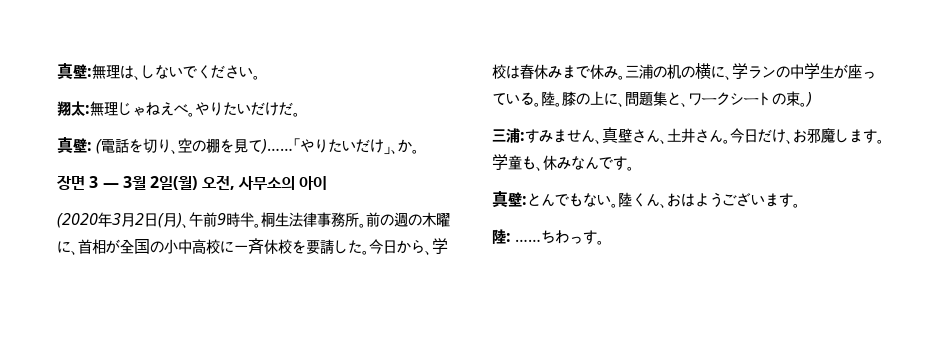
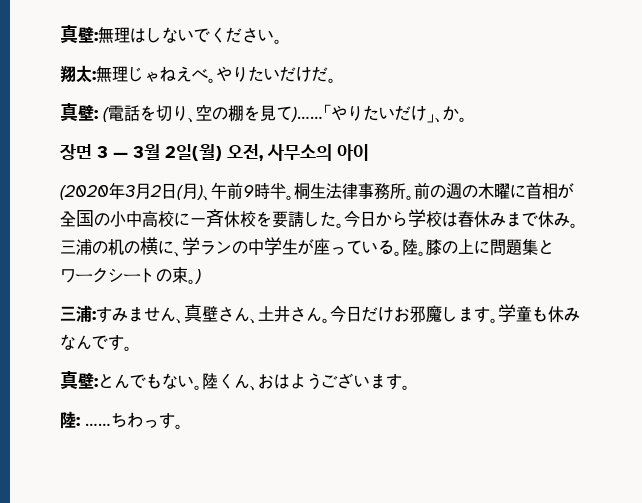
- 真壁:無理は、しないでください。
+ 真壁:無理はしないでください。
- 前の週の木曜に、首相が全国の小中高校に一斉休校を要請した。
+ 前の週の木曜に首相が全国の小中高校に一斉休校を要請した。
- 今日から、学校は春休みまで休み。
+ 今日から学校は春休みまで休み。
- 膝の上に、問題集と、ワークシートの束。)
+ 膝の上に問題集とワークシートの束。)
- 今日だけ、お邪魔します。
+ 今日だけお邪魔します。
- 学童も、休みなんです。
+ 学童も休みなんです。

